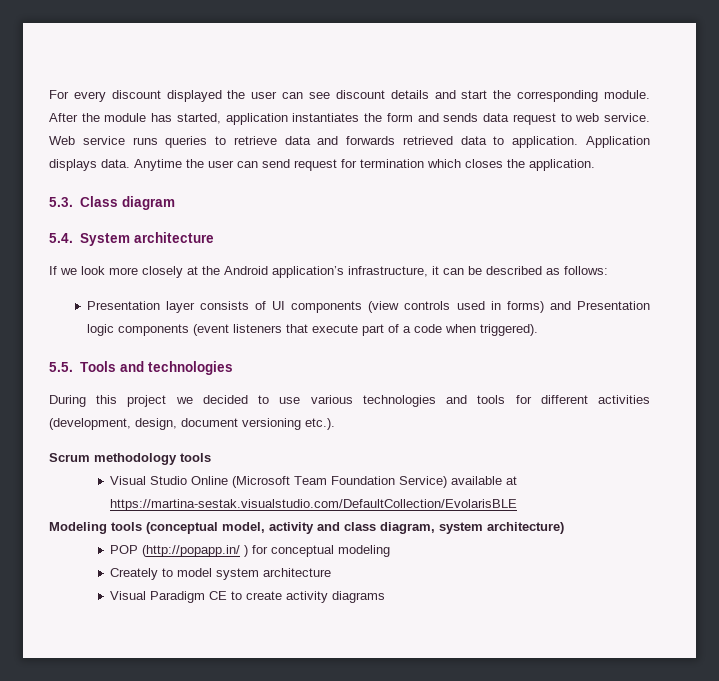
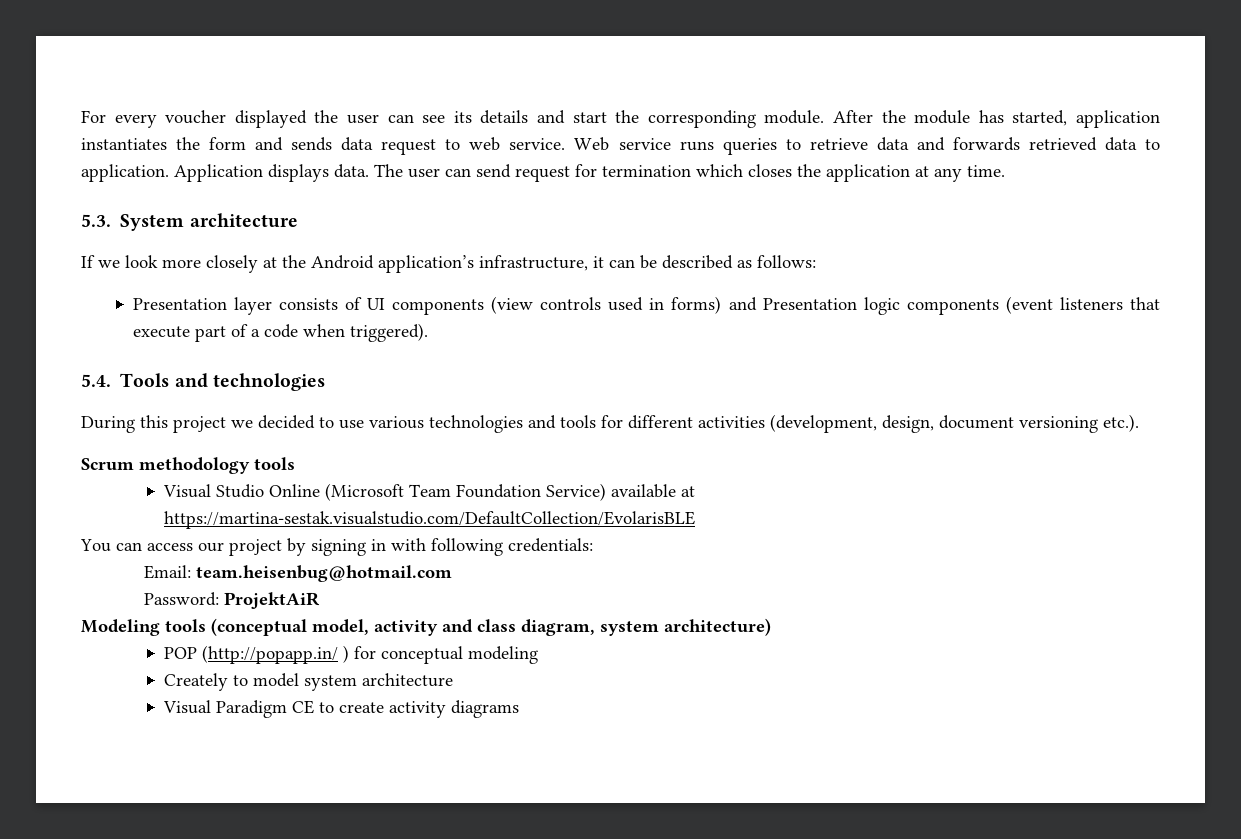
- For every discount displayed the user can see discount details and start the corresponding module.
+ For every voucher displayed the user can see its details and start the corresponding module.
- Anytime the user can send request for termination which closes the application.
- 5.3. Class diagram
- 5.4. System architecture
+ The user can send request for termination which closes the application at any time.
+ 5.3. System architecture
- 5.5. Tools and technologies
+ 5.4. Tools and technologies
+ You can access our project by signing in with following credentials:
+ Email: team.heisenbug@hotmail.com
+ Password: ProjektAiR

